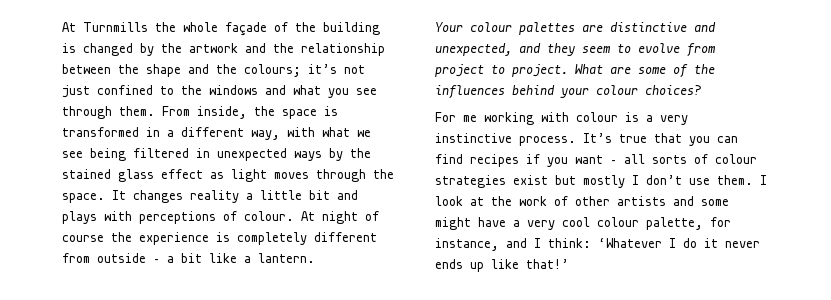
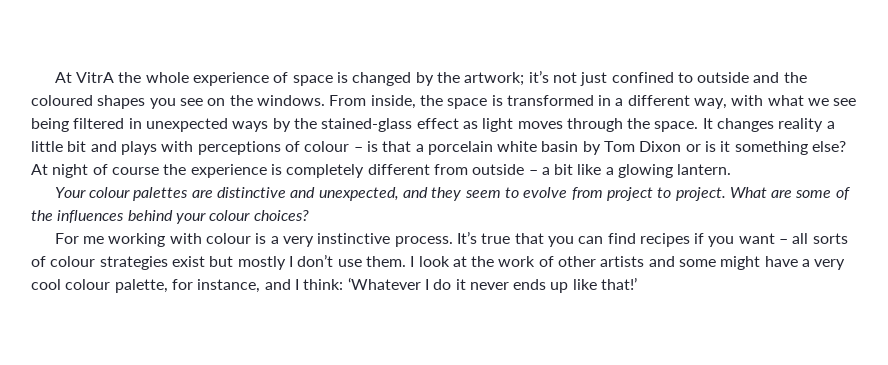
- At Turnmills the whole façade of the building is changed by the artwork and the relationship between the shape and the colours; it’s not just confined to the windows and what you see through them.
+ At VitrA the whole experience of space is changed by the artwork; it’s not just confined to outside and the coloured shapes you see on the windows.
- From inside, the space is transformed in a different way, with what we see being filtered in unexpected ways by the stained glass effect as light moves through the space.
+ From inside, the space is transformed in a different way, with what we see being filtered in unexpected ways by the stained-glass effect as light moves through the space.
- It changes reality a little bit and plays with perceptions of colour.
+ It changes reality a little bit and plays with perceptions of colour – is that a porcelain white basin by Tom Dixon or is it something else?
- At night of course the experience is completely different from outside – a bit like a lantern.
+ At night of course the experience is completely different from outside – a bit like a glowing lantern.

